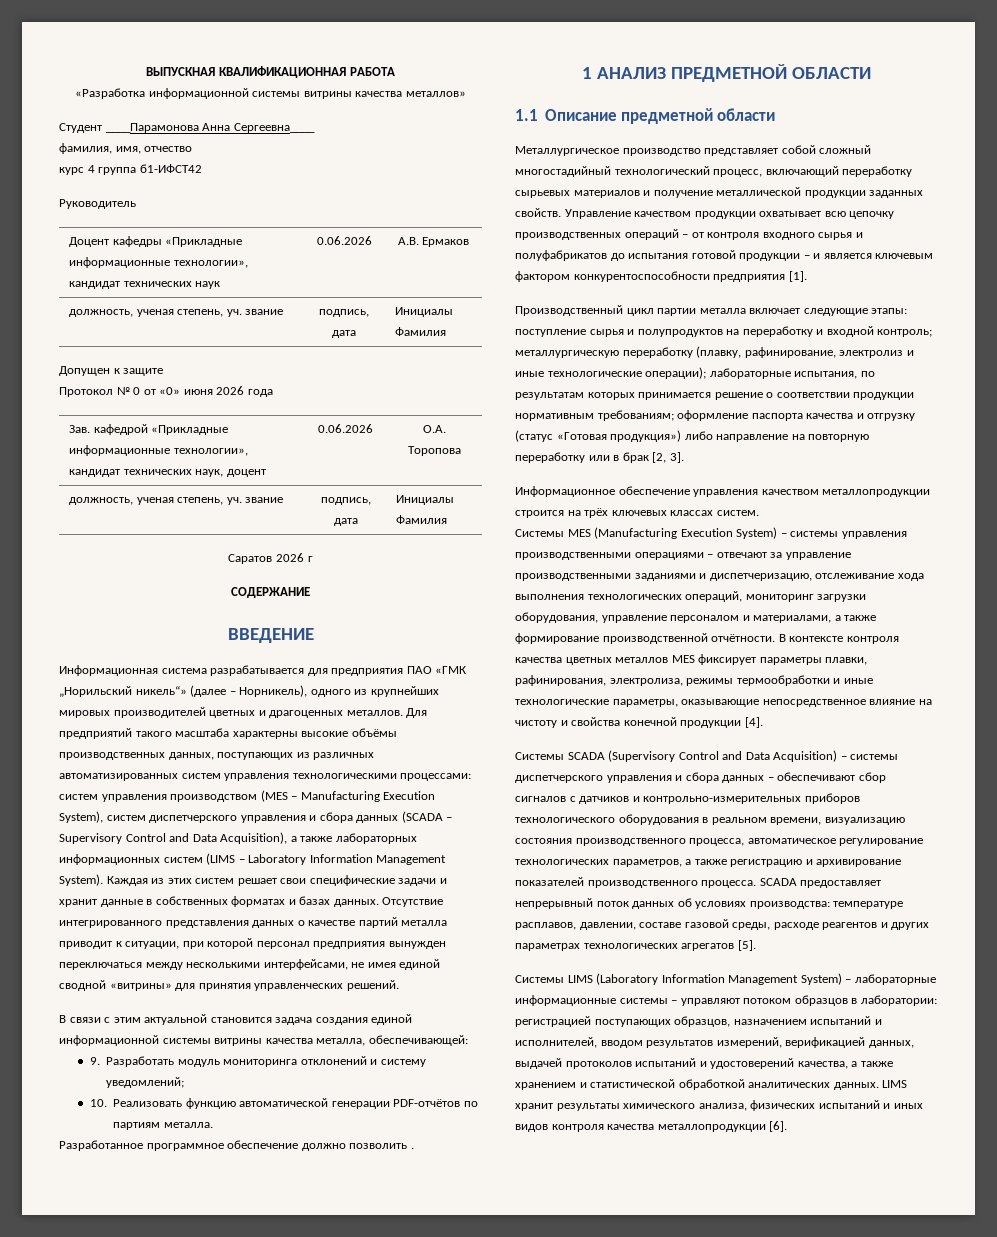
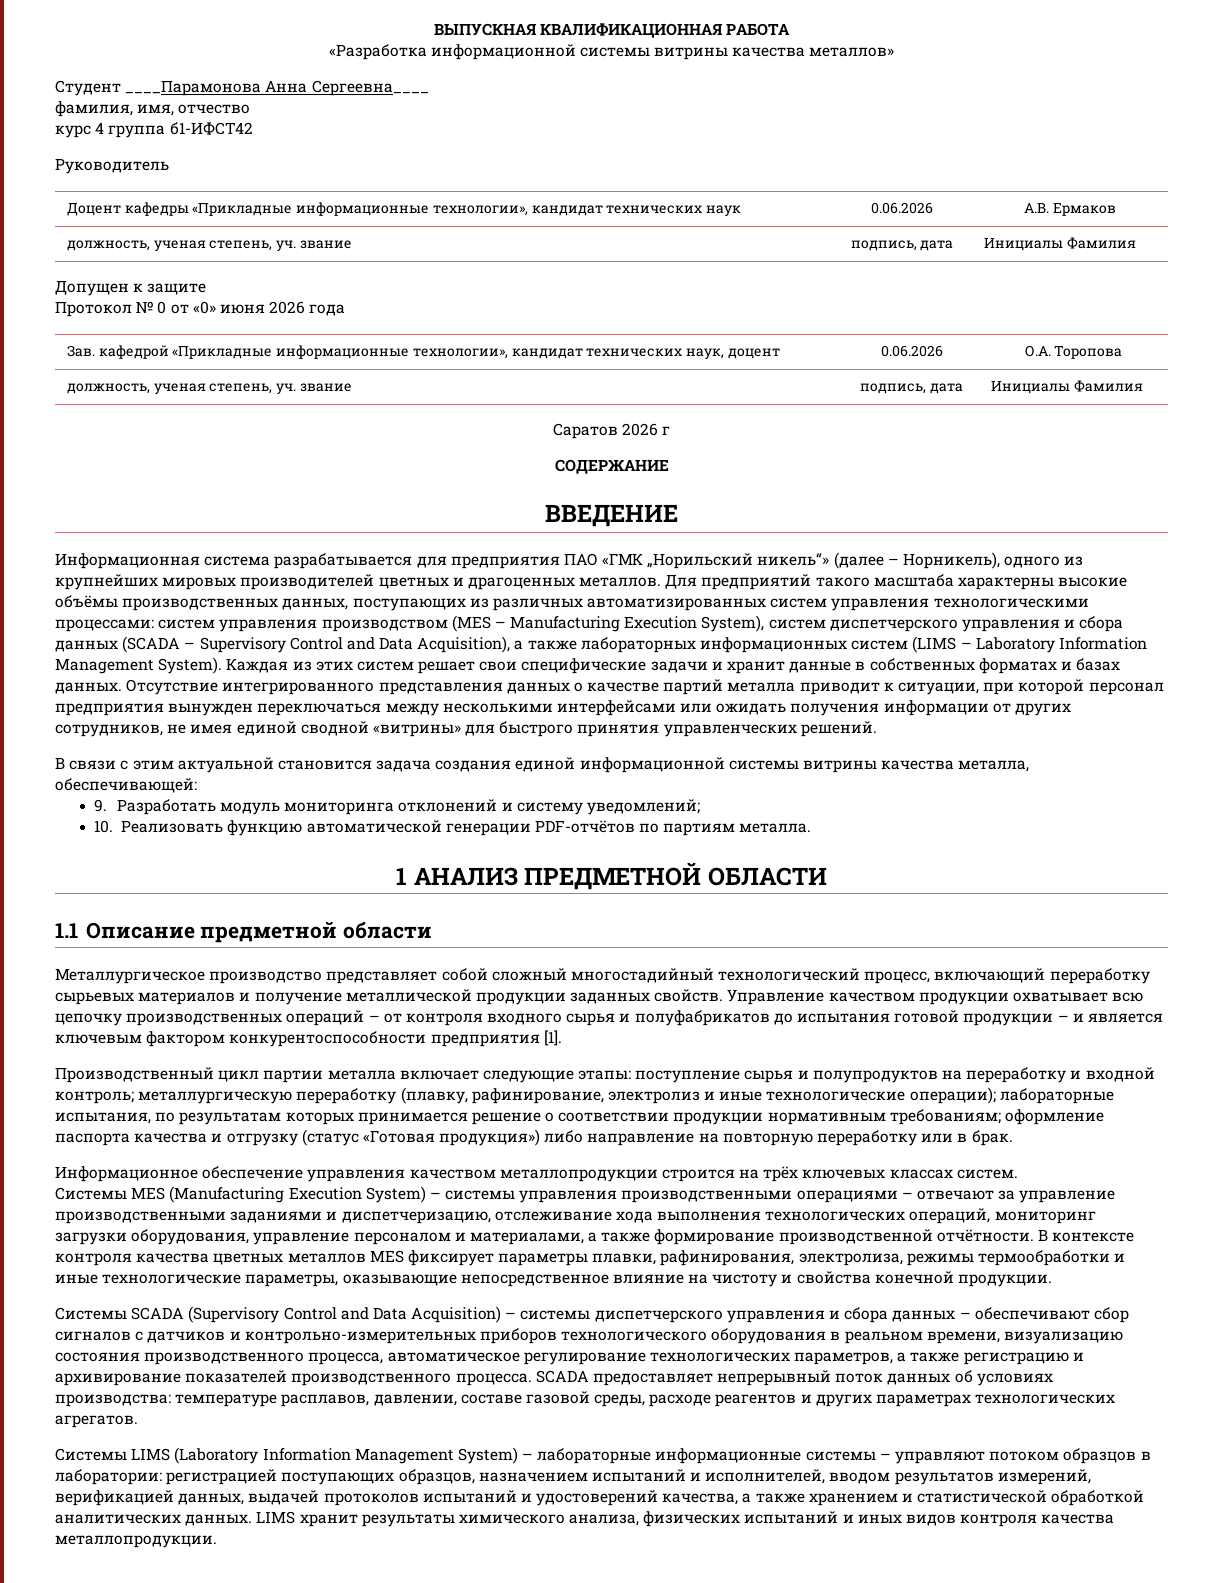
- Отсутствие интегрированного представления данных о качестве партий металла приводит к ситуации, при которой персонал предприятия вынужден переключаться между несколькими интерфейсами, не имея единой сводной «витрины» для принятия управленческих решений.
+ Отсутствие интегрированного представления данных о качестве партий металла приводит к ситуации, при которой персонал предприятия вынужден переключаться между несколькими интерфейсами или ожидать получения информации от других сотрудников, не имея единой сводной «витрины» для быстрого принятия управленческих решений.
- Разработанное программное обеспечение должно позволить .
- Производственный цикл партии металла включает следующие этапы: поступление сырья и полупродуктов на переработку и входной контроль; металлургическую переработку (плавку, рафинирование, электролиз и иные технологические операции); лабораторные испытания, по результатам которых принимается решение о соответствии продукции нормативным требованиям; оформление паспорта качества и отгрузку (статус «Готовая продукция») либо направление на повторную переработку или в брак [2, 3].
+ Производственный цикл партии металла включает следующие этапы: поступление сырья и полупродуктов на переработку и входной контроль; металлургическую переработку (плавку, рафинирование, электролиз и иные технологические операции); лабораторные испытания, по результатам которых принимается решение о соответствии продукции нормативным требованиям; оформление паспорта качества и отгрузку (статус «Готовая продукция») либо направление на повторную переработку или в брак.
- В контексте контроля качества цветных металлов MES фиксирует параметры плавки, рафинирования, электролиза, режимы термообработки и иные технологические параметры, оказывающие непосредственное влияние на чистоту и свойства конечной продукции [4].
+ В контексте контроля качества цветных металлов MES фиксирует параметры плавки, рафинирования, электролиза, режимы термообработки и иные технологические параметры, оказывающие непосредственное влияние на чистоту и свойства конечной продукции.
- SCADA предоставляет непрерывный поток данных об условиях производства: температуре расплавов, давлении, составе газовой среды, расходе реагентов и других параметрах технологических агрегатов [5].
+ SCADA предоставляет непрерывный поток данных об условиях производства: температуре расплавов, давлении, составе газовой среды, расходе реагентов и других параметрах технологических агрегатов.
- LIMS хранит результаты химического анализа, физических испытаний и иных видов контроля качества металлопродукции [6].
+ LIMS хранит результаты химического анализа, физических испытаний и иных видов контроля качества металлопродукции.

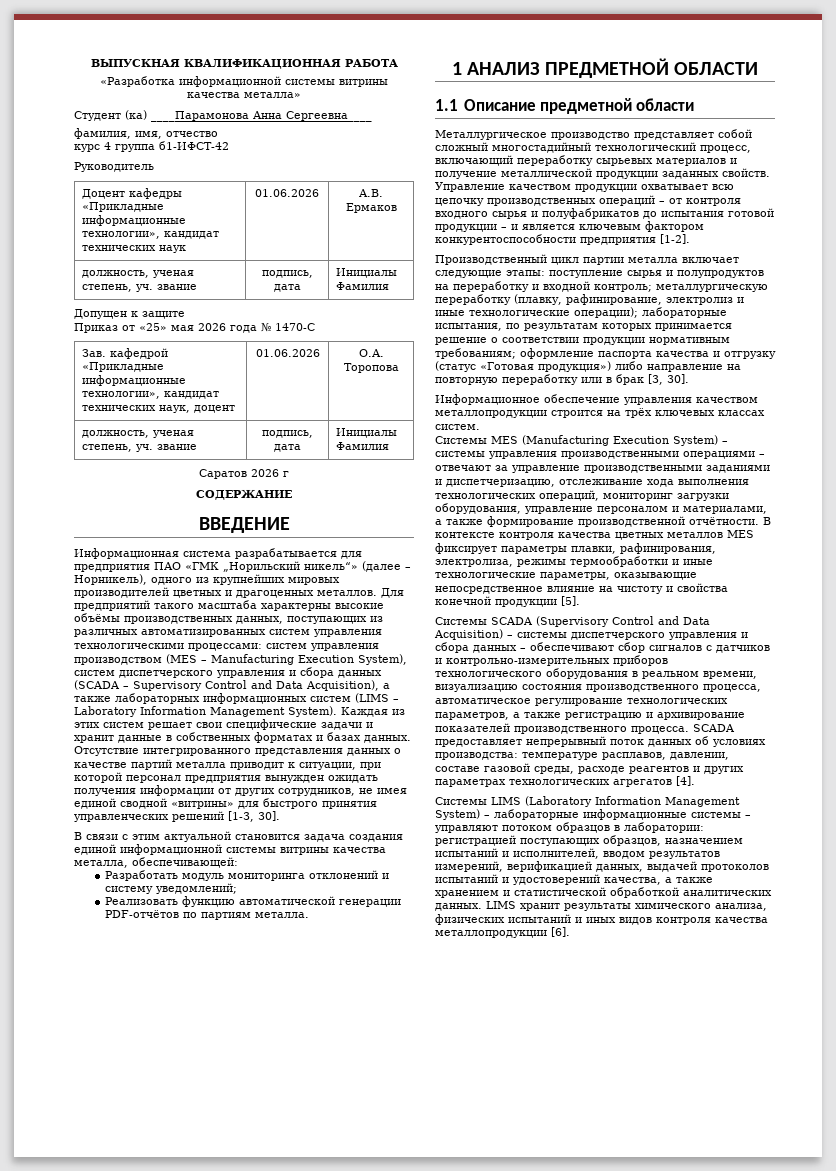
- «Разработка информационной системы витрины качества металлов»
+ «Разработка информационной системы витрины качества металла»
- Студент ____Парамонова Анна Сергеевна____
+ Студент (ка) ____Парамонова Анна Сергеевна____
- курс 4 группа б1-ИФСТ42
+ курс 4 группа б1-ИФСТ-42
- Доцент кафедры «Прикладные информационные технологии», кандидат технических наук | 0.06.2026 | А.В. Ермаков
+ Доцент кафедры «Прикладные информационные технологии», кандидат технических наук | 01.06.2026 | А.В. Ермаков
- Протокол № 0 от «0» июня 2026 года
+ Приказ от «25» мая 2026 года № 1470-С
- Зав. кафедрой «Прикладные информационные технологии», кандидат технических наук, доцент | 0.06.2026 | О.А. Торопова
+ Зав. кафедрой «Прикладные информационные технологии», кандидат технических наук, доцент | 01.06.2026 | О.А. Торопова
- Отсутствие интегрированного представления данных о качестве партий металла приводит к ситуации, при которой персонал предприятия вынужден переключаться между несколькими интерфейсами или ожидать получения информации от других сотрудников, не имея единой сводной «витрины» для быстрого принятия управленческих решений.
+ Отсутствие интегрированного представления данных о качестве партий металла приводит к ситуации, при которой персонал предприятия вынужден ожидать получения информации от других сотрудников, не имея единой сводной «витрины» для быстрого принятия управленческих решений [1-3, 30].
- 9. Разработать модуль мониторинга отклонений и систему уведомлений;
+ Разработать модуль мониторинга отклонений и систему уведомлений;
- 10. Реализовать функцию автоматической генерации PDF-отчётов по партиям металла.
+ Реализовать функцию автоматической генерации PDF-отчётов по партиям металла.
- Управление качеством продукции охватывает всю цепочку производственных операций – от контроля входного сырья и полуфабрикатов до испытания готовой продукции – и является ключевым фактором конкурентоспособности предприятия [1].
+ Управление качеством продукции охватывает всю цепочку производственных операций – от контроля входного сырья и полуфабрикатов до испытания готовой продукции – и является ключевым фактором конкурентоспособности предприятия [1-2].
- Производственный цикл партии металла включает следующие этапы: поступление сырья и полупродуктов на переработку и входной контроль; металлургическую переработку (плавку, рафинирование, электролиз и иные технологические операции); лабораторные испытания, по результатам которых принимается решение о соответствии продукции нормативным требованиям; оформление паспорта качества и отгрузку (статус «Готовая продукция») либо направление на повторную переработку или в брак.
+ Производственный цикл партии металла включает следующие этапы: поступление сырья и полупродуктов на переработку и входной контроль; металлургическую переработку (плавку, рафинирование, электролиз и иные технологические операции); лабораторные испытания, по результатам которых принимается решение о соответствии продукции нормативным требованиям; оформление паспорта качества и отгрузку (статус «Готовая продукция») либо направление на повторную переработку или в брак [3, 30].
- В контексте контроля качества цветных металлов MES фиксирует параметры плавки, рафинирования, электролиза, режимы термообработки и иные технологические параметры, оказывающие непосредственное влияние на чистоту и свойства конечной продукции.
+ В контексте контроля качества цветных металлов MES фиксирует параметры плавки, рафинирования, электролиза, режимы термообработки и иные технологические параметры, оказывающие непосредственное влияние на чистоту и свойства конечной продукции [5].
- SCADA предоставляет непрерывный поток данных об условиях производства: температуре расплавов, давлении, составе газовой среды, расходе реагентов и других параметрах технологических агрегатов.
+ SCADA предоставляет непрерывный поток данных об условиях производства: температуре расплавов, давлении, составе газовой среды, расходе реагентов и других параметрах технологических агрегатов [4].
- LIMS хранит результаты химического анализа, физических испытаний и иных видов контроля качества металлопродукции.
+ LIMS хранит результаты химического анализа, физических испытаний и иных видов контроля качества металлопродукции [6].

